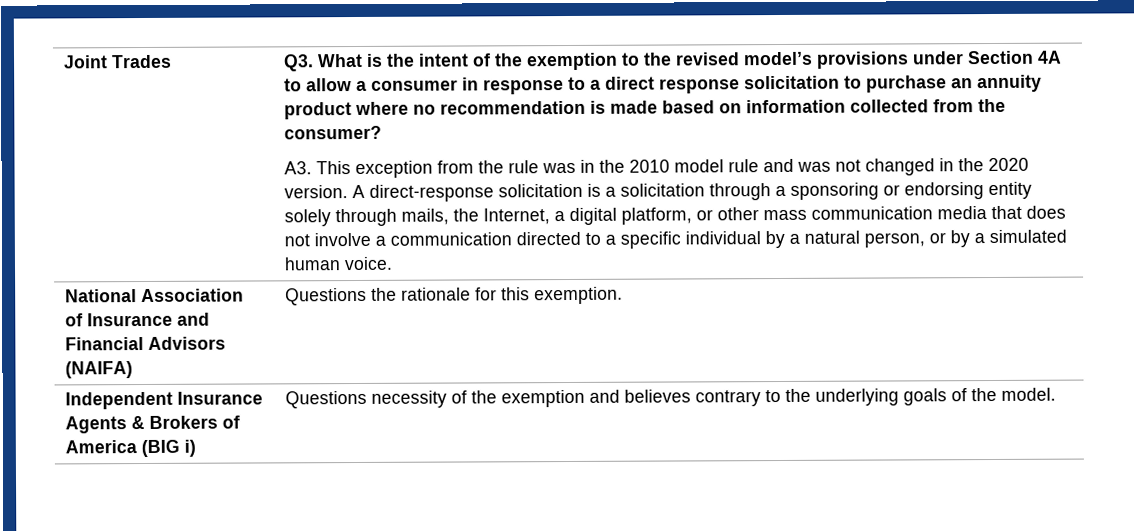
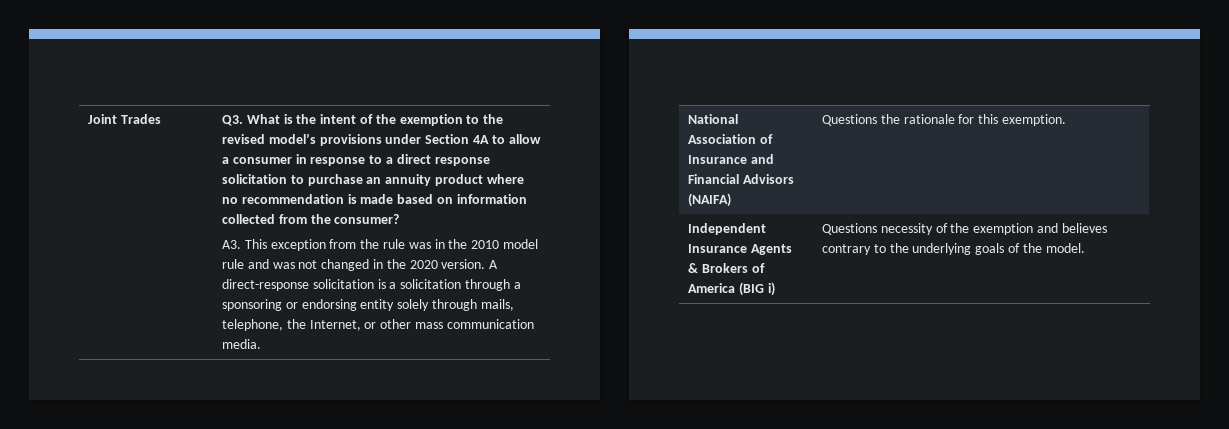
- A direct-response solicitation is a solicitation through a sponsoring or endorsing entity solely through mails, the Internet, a digital platform, or other mass communication media that does not involve a communication directed to a specific individual by a natural person, or by a simulated human voice.
+ A direct-response solicitation is a solicitation through a sponsoring or endorsing entity solely through mails, telephone, the Internet, or other mass communication media.

